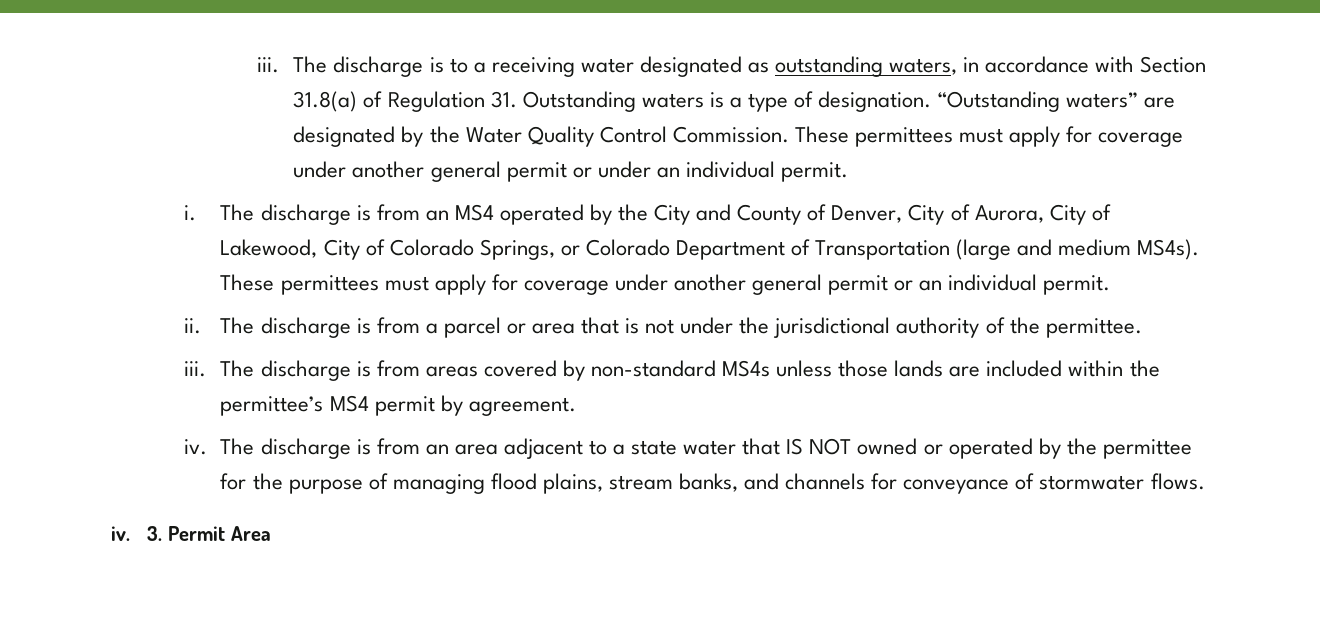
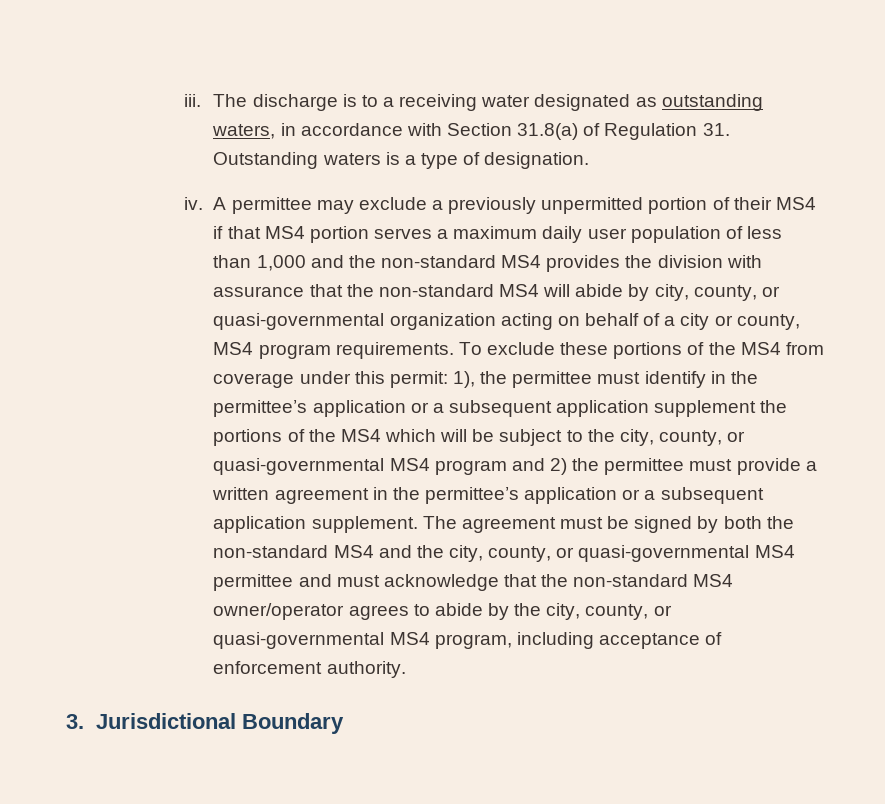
- The discharge is to a receiving water designated as outstanding waters, in accordance with Section 31.8(a) of Regulation 31. Outstanding waters is a type of designation. “Outstanding waters” are designated by the Water Quality Control Commission. These permittees must apply for coverage under another general permit or under an individual permit.
- i. The discharge is from an MS4 operated by the City and County of Denver, City of Aurora, City of Lakewood, City of Colorado Springs, or Colorado Department of Transportation (large and medium MS4s). These permittees must apply for coverage under another general permit or an individual permit.
- ii. The discharge is from a parcel or area that is not under the jurisdictional authority of the permittee.
- iii. The discharge is from areas covered by non-standard MS4s unless those lands are included within the permittee’s MS4 permit by agreement.
- iv. The discharge is from an area adjacent to a state water that IS NOT owned or operated by the permittee for the purpose of managing flood plains, stream banks, and channels for conveyance of stormwater flows.
- iv. 3. Permit Area
+ The discharge is to a receiving water designated as outstanding waters, in accordance with Section 31.8(a) of Regulation 31. Outstanding waters is a type of designation.
+ iv. A permittee may exclude a previously unpermitted portion of their MS4 if that MS4 portion serves a maximum daily user population of less than 1,000 and the non-standard MS4 provides the division with assurance that the non-standard MS4 will abide by city, county, or quasi-governmental organization acting on behalf of a city or county, MS4 program requirements. To exclude these portions of the MS4 from coverage under this permit: 1), the permittee must identify in the permittee’s application or a subsequent application supplement the portions of the MS4 which will be subject to the city, county, or quasi-governmental MS4 program and 2) the permittee must provide a written agreement in the permittee’s application or a subsequent application supplement. The agreement must be signed by both the non-standard MS4 and the city, county, or quasi-governmental MS4 permittee and must acknowledge that the non-standard MS4 owner/operator agrees to abide by the city, county, or quasi-governmental MS4 program, including acceptance of enforcement authority.
+ 3. Jurisdictional Boundary

